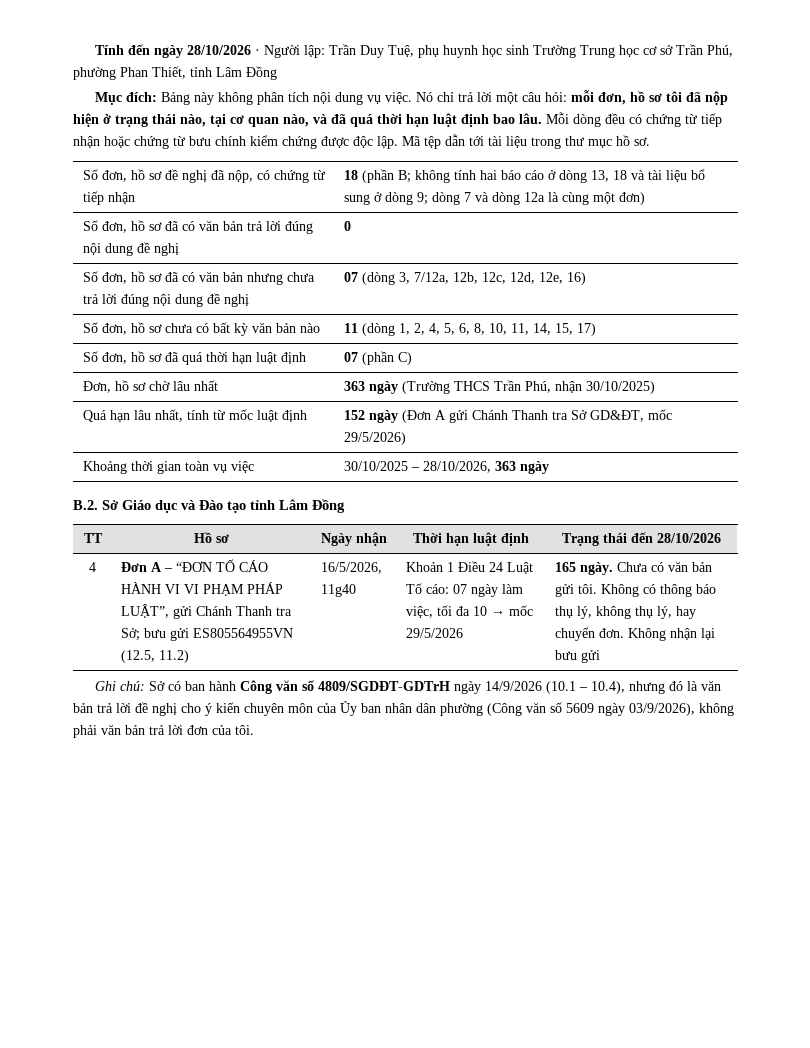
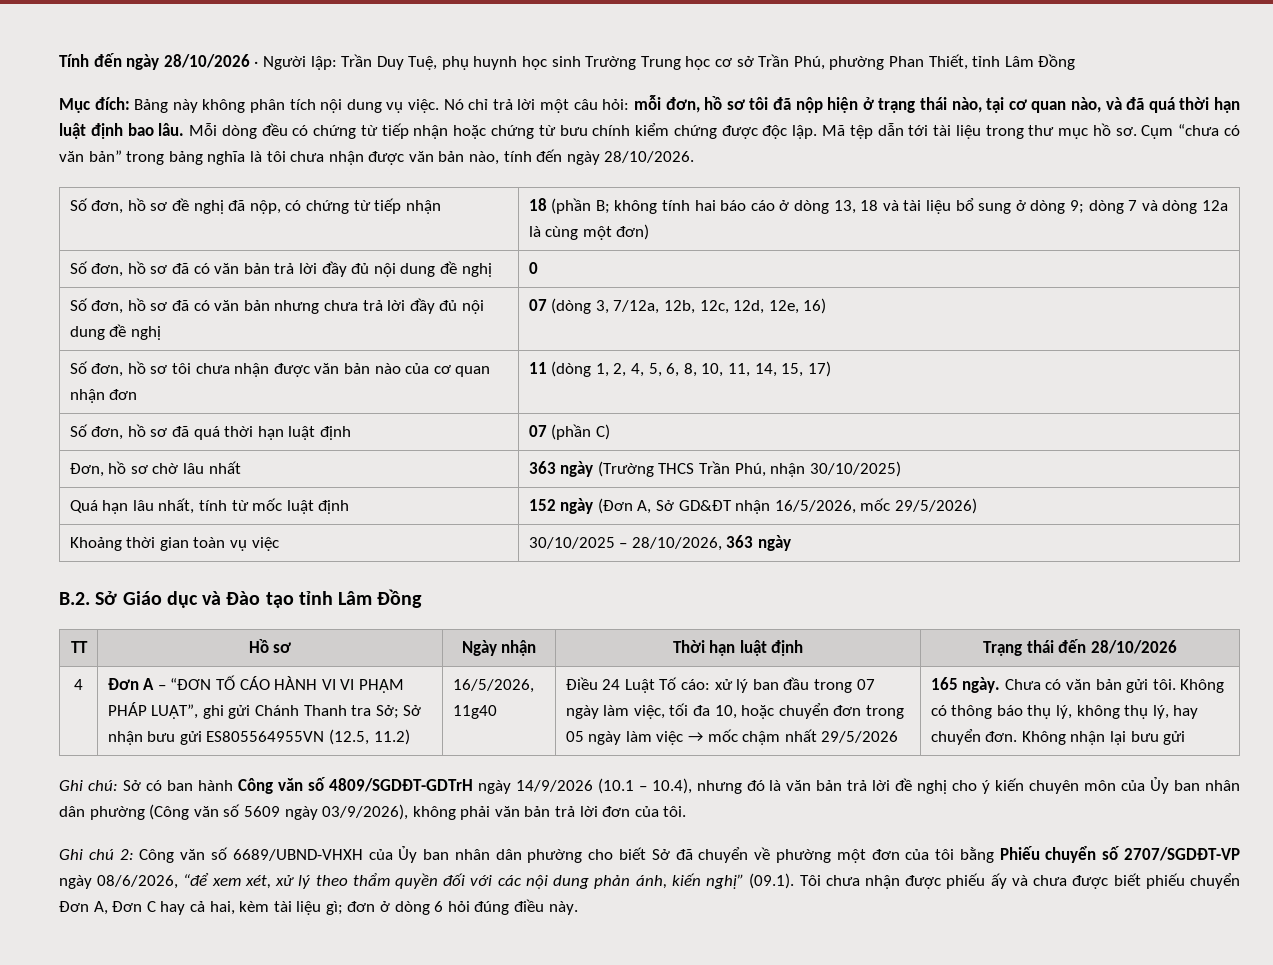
+ Cụm “chưa có văn bản” trong bảng nghĩa là tôi chưa nhận được văn bản nào, tính đến ngày 28/10/2026.
- Số đơn, hồ sơ đã có văn bản trả lời đúng nội dung đề nghị | 0
+ Số đơn, hồ sơ đã có văn bản trả lời đầy đủ nội dung đề nghị | 0
- Số đơn, hồ sơ đã có văn bản nhưng chưa trả lời đúng nội dung đề nghị | 07 (dòng 3, 7/12a, 12b, 12c, 12d, 12e, 16)
+ Số đơn, hồ sơ đã có văn bản nhưng chưa trả lời đầy đủ nội dung đề nghị | 07 (dòng 3, 7/12a, 12b, 12c, 12d, 12e, 16)
- Số đơn, hồ sơ chưa có bất kỳ văn bản nào | 11 (dòng 1, 2, 4, 5, 6, 8, 10, 11, 14, 15, 17)
+ Số đơn, hồ sơ tôi chưa nhận được văn bản nào của cơ quan nhận đơn | 11 (dòng 1, 2, 4, 5, 6, 8, 10, 11, 14, 15, 17)
- Quá hạn lâu nhất, tính từ mốc luật định | 152 ngày (Đơn A gửi Chánh Thanh tra Sở GD&ĐT, mốc 29/5/2026)
+ Quá hạn lâu nhất, tính từ mốc luật định | 152 ngày (Đơn A, Sở GD&ĐT nhận 16/5/2026, mốc 29/5/2026)
- Đơn A – “ĐƠN TỐ CÁO HÀNH VI VI PHẠM PHÁP LUẬT”, gửi Chánh Thanh tra Sở; bưu gửi ES805564955VN (12.5, 11.2)
+ Đơn A – “ĐƠN TỐ CÁO HÀNH VI VI PHẠM PHÁP LUẬT”, ghi gửi Chánh Thanh tra Sở; Sở nhận bưu gửi ES805564955VN (12.5, 11.2)
- Khoản 1 Điều 24 Luật Tố cáo: 07 ngày làm việc, tối đa 10 → mốc 29/5/2026
+ Điều 24 Luật Tố cáo: xử lý ban đầu trong 07 ngày làm việc, tối đa 10, hoặc chuyển đơn trong 05 ngày làm việc → mốc chậm nhất 29/5/2026
+ Ghi chú 2: Công văn số 6689/UBND-VHXH của Ủy ban nhân dân phường cho biết Sở đã chuyển về phường một đơn của tôi bằng Phiếu chuyển số 2707/SGDĐT-VP ngày 08/6/2026, “để xem xét, xử lý theo thẩm quyền đối với các nội dung phản ánh, kiến nghị” (09.1). Tôi chưa nhận được phiếu ấy và chưa được biết phiếu chuyển Đơn A, Đơn C hay cả hai, kèm tài liệu gì; đơn ở dòng 6 hỏi đúng điều này.

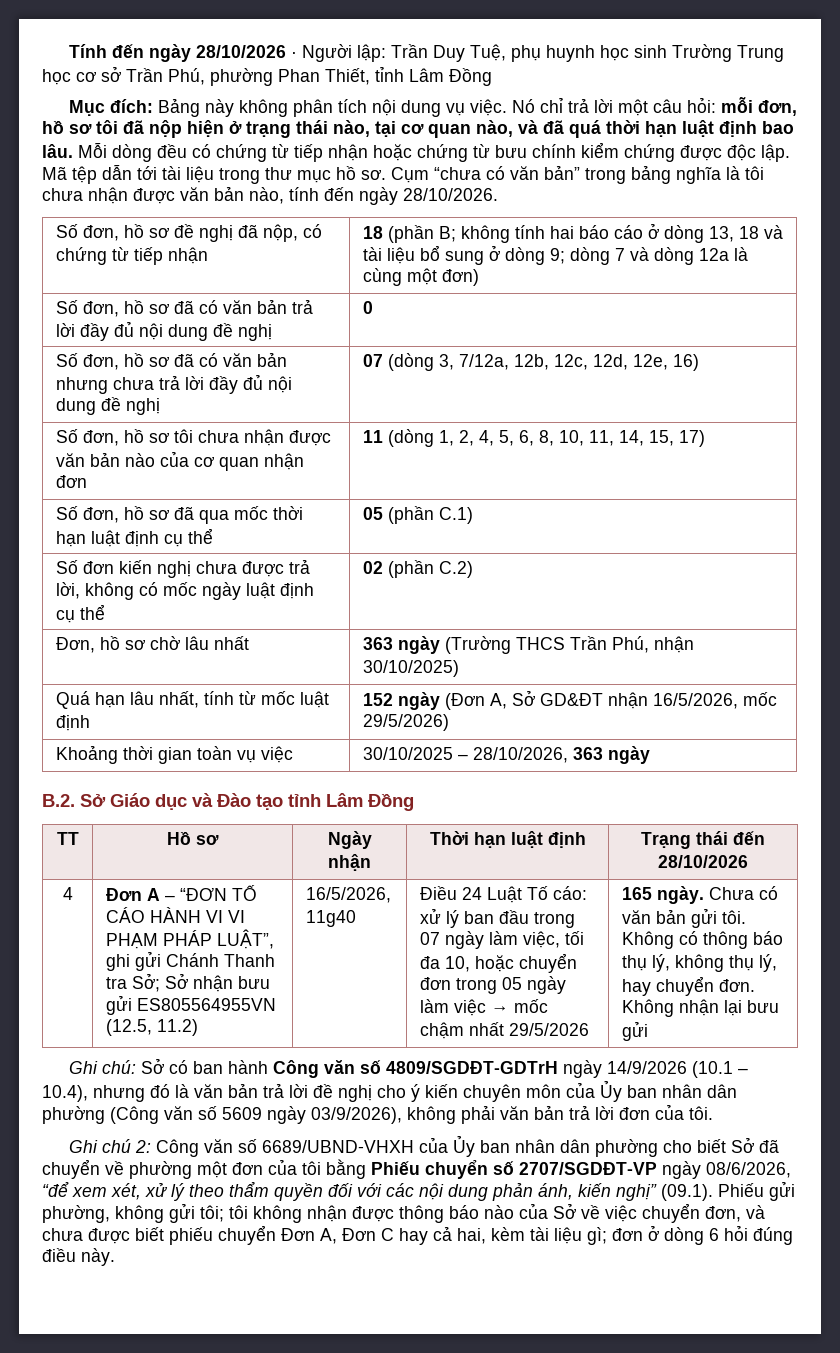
- Số đơn, hồ sơ đã quá thời hạn luật định | 07 (phần C)
+ Số đơn, hồ sơ đã qua mốc thời hạn luật định cụ thể | 05 (phần C.1)
+ Số đơn kiến nghị chưa được trả lời, không có mốc ngày luật định cụ thể | 02 (phần C.2)
- Công văn số 6689/UBND-VHXH của Ủy ban nhân dân phường cho biết Sở đã chuyển về phường một đơn của tôi bằng Phiếu chuyển số 2707/SGDĐT-VP ngày 08/6/2026, “để xem xét, xử lý theo thẩm quyền đối với các nội dung phản ánh, kiến nghị” (09.1). Tôi chưa nhận được phiếu ấy và chưa được biết phiếu chuyển Đơn A, Đơn C hay cả hai, kèm tài liệu gì;
+ Công văn số 6689/UBND-VHXH của Ủy ban nhân dân phường cho biết Sở đã chuyển về phường một đơn của tôi bằng Phiếu chuyển số 2707/SGDĐT-VP ngày 08/6/2026, “để xem xét, xử lý theo thẩm quyền đối với các nội dung phản ánh, kiến nghị” (09.1). Phiếu gửi phường, không gửi tôi; tôi không nhận được thông báo nào của Sở về việc chuyển đơn, và chưa được biết phiếu chuyển Đơn A, Đơn C hay cả hai, kèm tài liệu gì;

